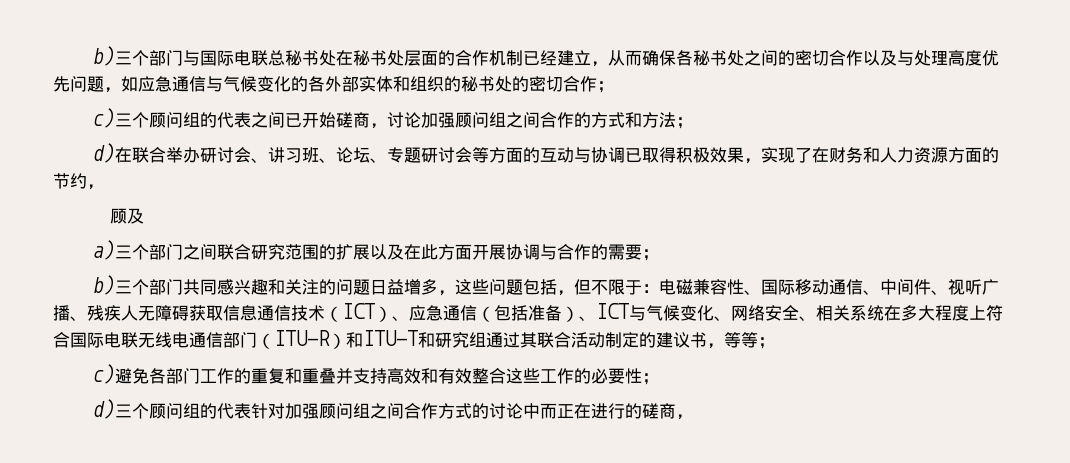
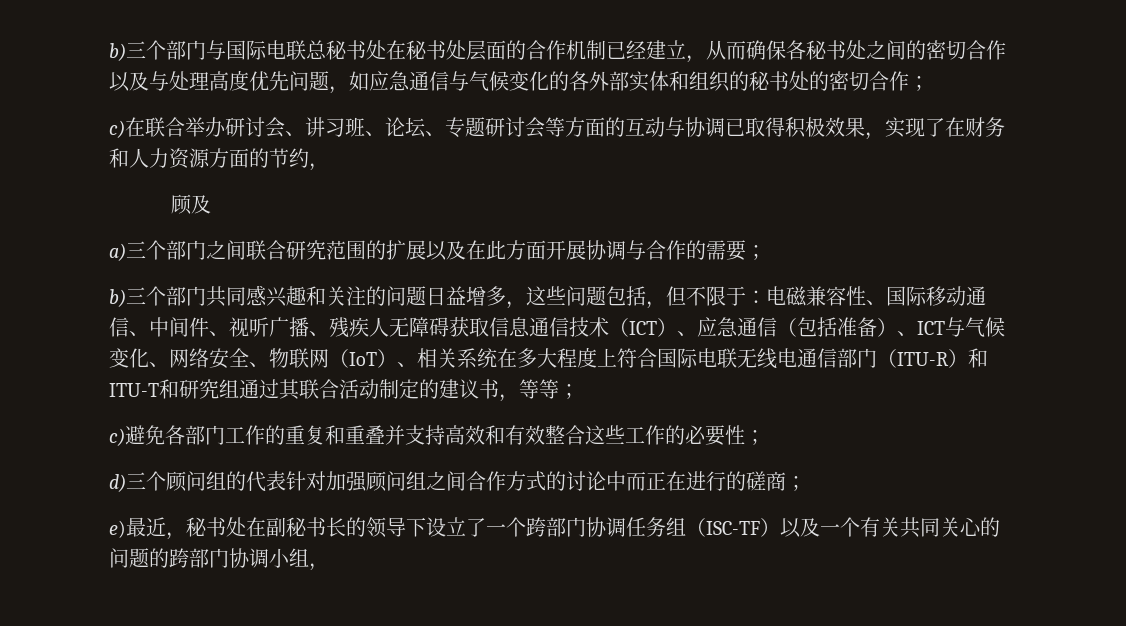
- c)三个顾问组的代表之间已开始磋商，讨论加强顾问组之间合作的方式和方法；
- d)在联合举办研讨会、讲习班、论坛、专题研讨会等方面的互动与协调已取得积极效果，实现了在财务和人力资源方面的节约，
+ c)在联合举办研讨会、讲习班、论坛、专题研讨会等方面的互动与协调已取得积极效果，实现了在财务和人力资源方面的节约，
- 电磁兼容性、国际移动通信、中间件、视听广播、残疾人无障碍获取信息通信技术（ICT）、应急通信（包括准备）、ICT与气候变化、网络安全、相关系统在多大程度上符合国际电联无线电通信部门（ITU-R）和ITU-T和研究组通过其联合活动制定的建议书，等等；
+ 电磁兼容性、国际移动通信、中间件、视听广播、残疾人无障碍获取信息通信技术（ICT）、应急通信（包括准备）、ICT与气候变化、网络安全、物联网（IoT）、相关系统在多大程度上符合国际电联无线电通信部门（ITU-R）和ITU-T和研究组通过其联合活动制定的建议书，等等；
- d)三个顾问组的代表针对加强顾问组之间合作方式的讨论中而正在进行的磋商，
+ d)三个顾问组的代表针对加强顾问组之间合作方式的讨论中而正在进行的磋商；
+ e)最近，秘书处在副秘书长的领导下设立了一个跨部门协调任务组（ISC-TF）以及一个有关共同关心的问题的跨部门协调小组，

